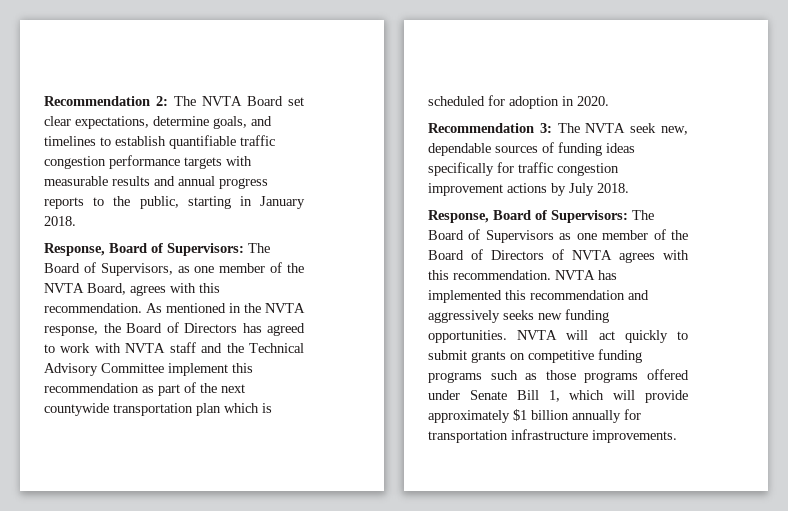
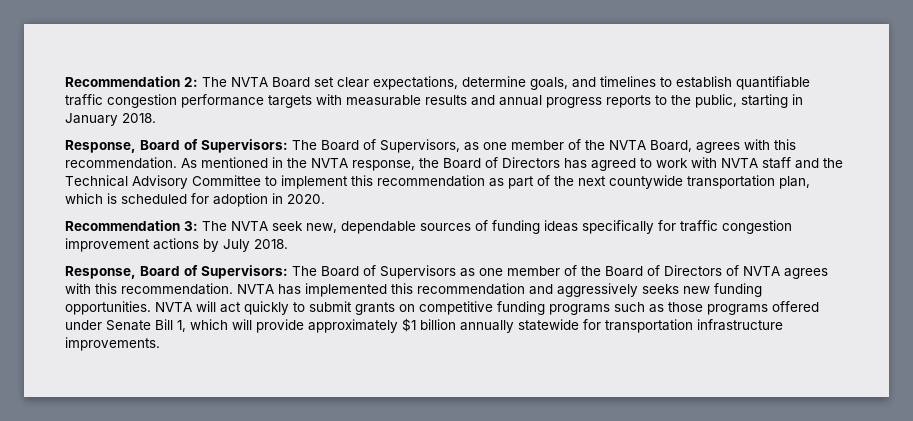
- As mentioned in the NVTA response, the Board of Directors has agreed to work with NVTA staff and the Technical Advisory Committee implement this recommendation as part of the next countywide transportation plan which is scheduled for adoption in 2020.
+ As mentioned in the NVTA response, the Board of Directors has agreed to work with NVTA staff and the Technical Advisory Committee to implement this recommendation as part of the next countywide transportation plan, which is scheduled for adoption in 2020.
- NVTA will act quickly to submit grants on competitive funding programs such as those programs offered under Senate Bill 1, which will provide approximately $1 billion annually for transportation infrastructure improvements.
+ NVTA will act quickly to submit grants on competitive funding programs such as those programs offered under Senate Bill 1, which will provide approximately $1 billion annually statewide for transportation infrastructure improvements.

